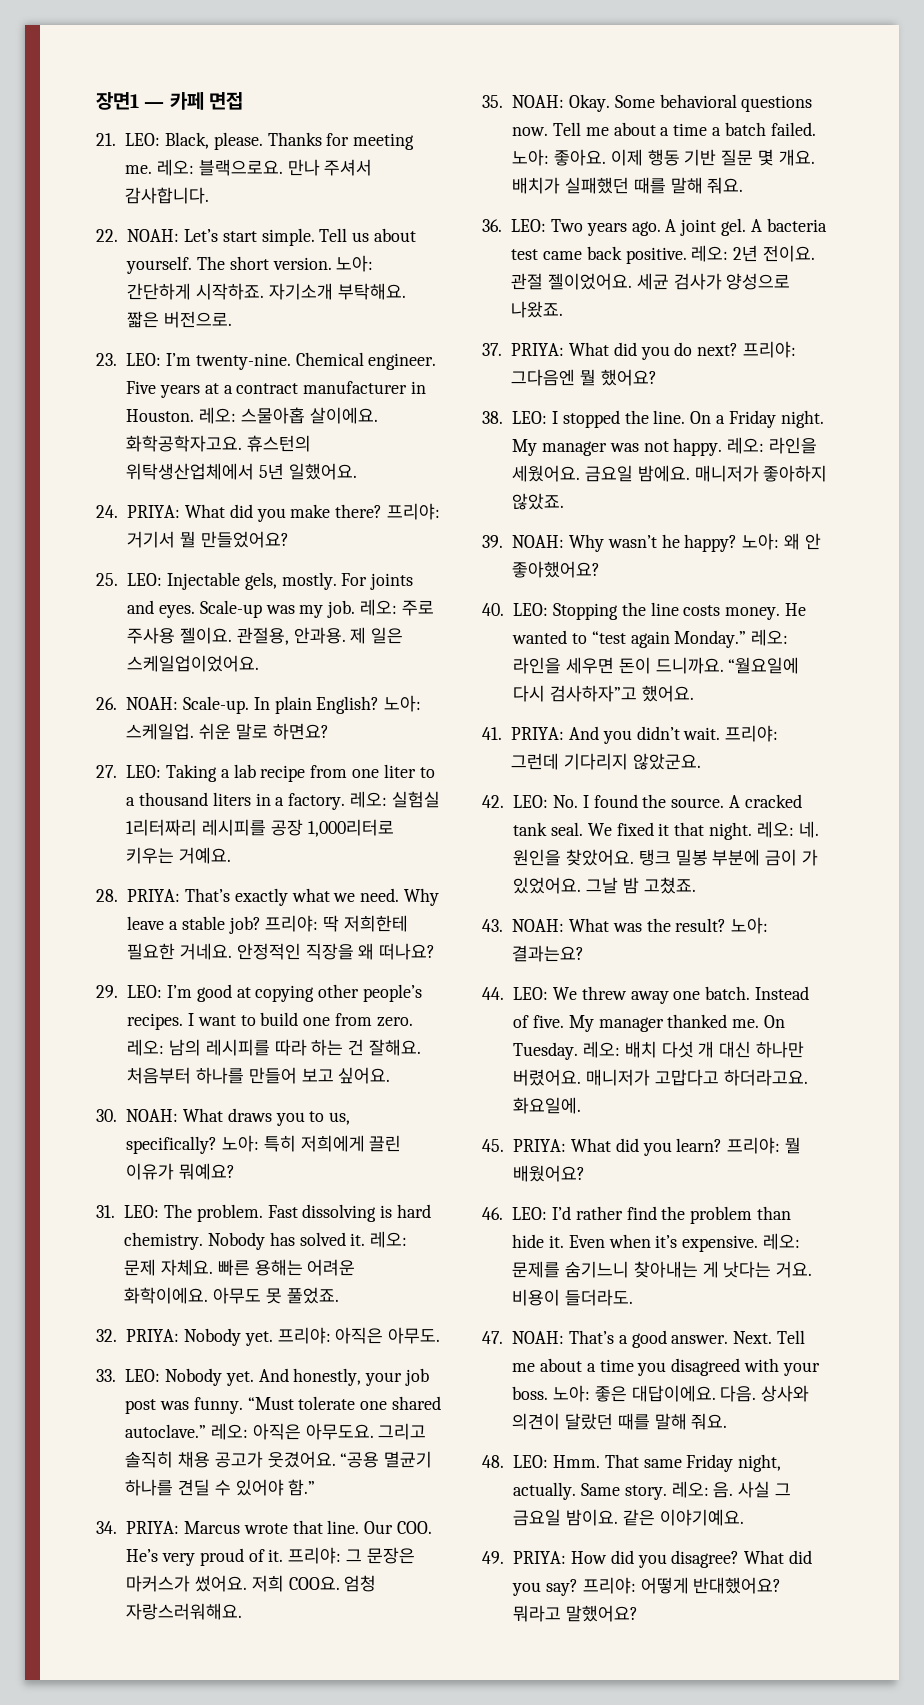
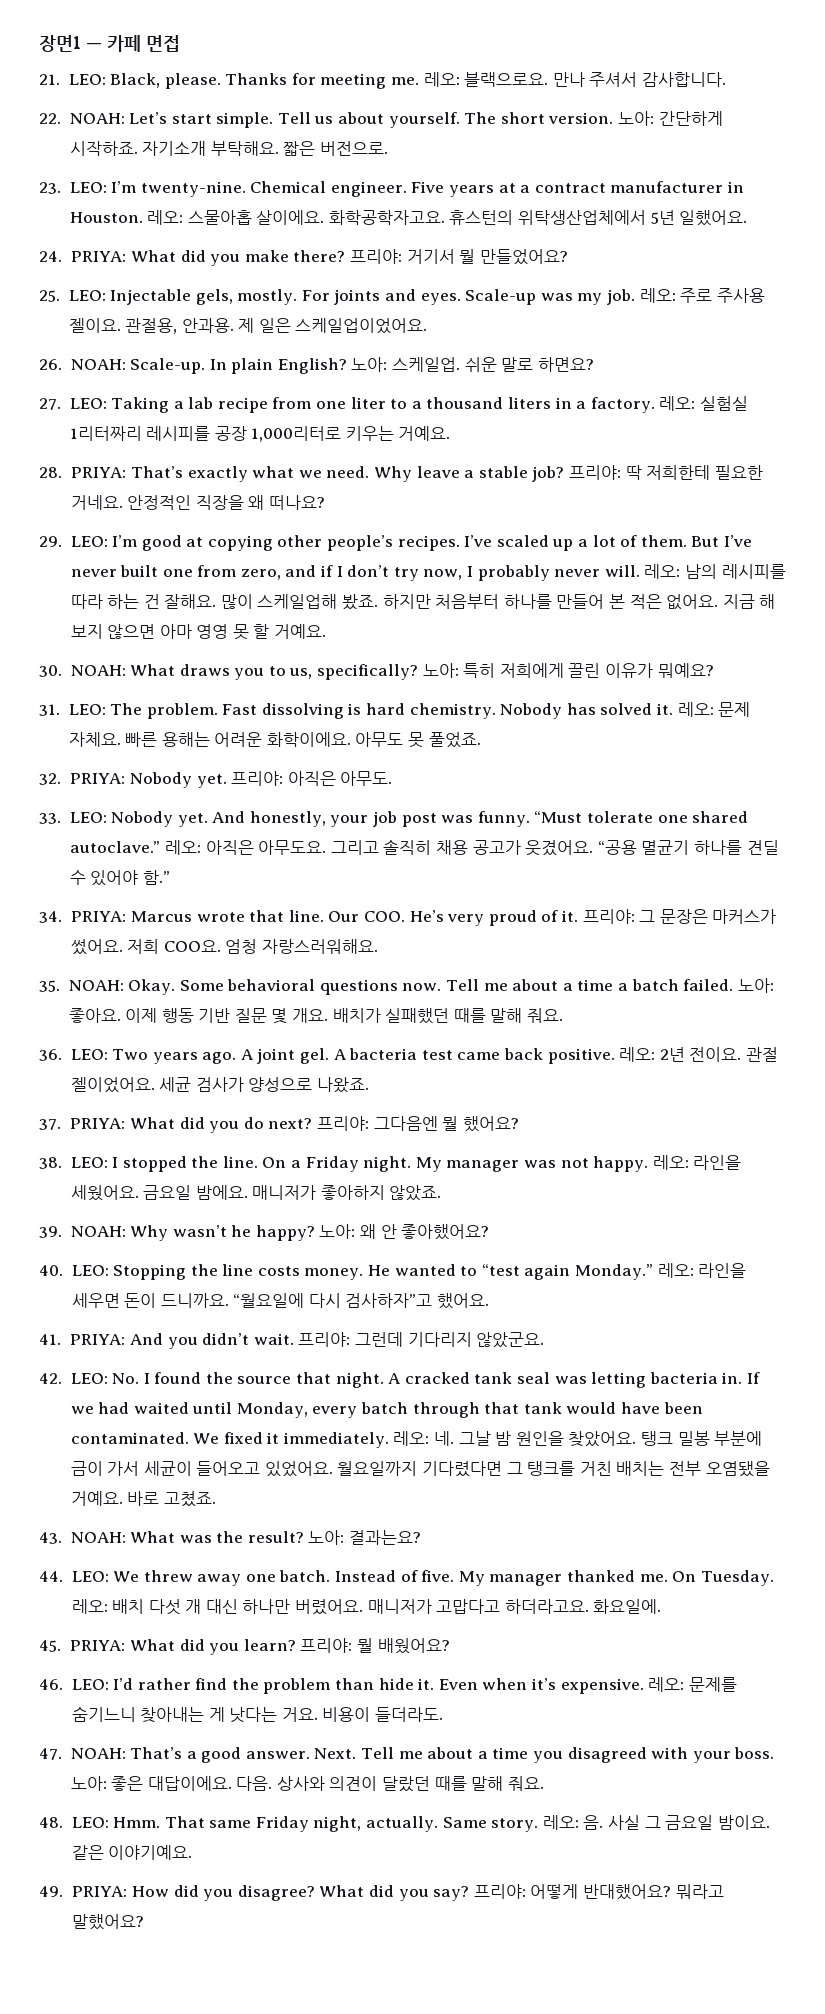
- I want to build one from zero.
+ I’ve scaled up a lot of them. But I’ve never built one from zero, and if I don’t try now, I probably never will.
- 처음부터 하나를 만들어 보고 싶어요.
+ 많이 스케일업해 봤죠. 하지만 처음부터 하나를 만들어 본 적은 없어요. 지금 해 보지 않으면 아마 영영 못 할 거예요.
- 42. LEO: No. I found the source. A cracked tank seal. We fixed it that night. 레오: 네. 원인을 찾았어요.
+ 42. LEO: No. I found the source that night. A cracked tank seal was letting bacteria in. If we had waited until Monday, every batch through that tank would have been contaminated. We fixed it immediately. 레오: 네. 그날 밤 원인을 찾았어요.
- 탱크 밀봉 부분에 금이 가 있었어요. 그날 밤 고쳤죠.
+ 탱크 밀봉 부분에 금이 가서 세균이 들어오고 있었어요. 월요일까지 기다렸다면 그 탱크를 거친 배치는 전부 오염됐을 거예요. 바로 고쳤죠.

